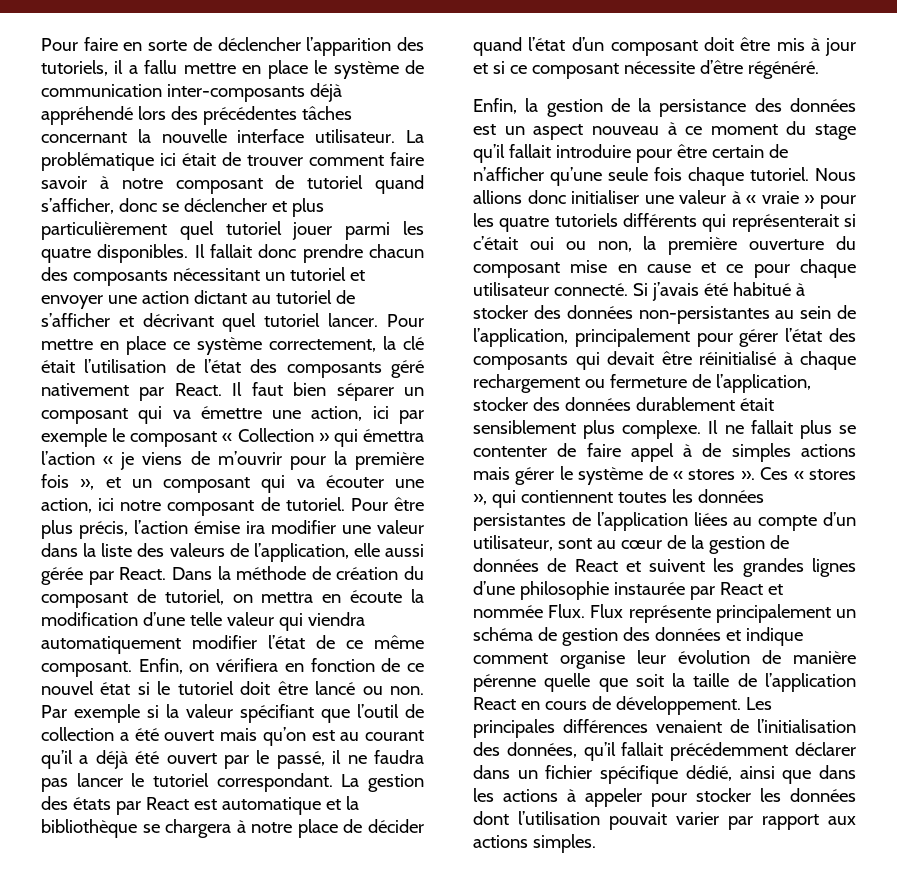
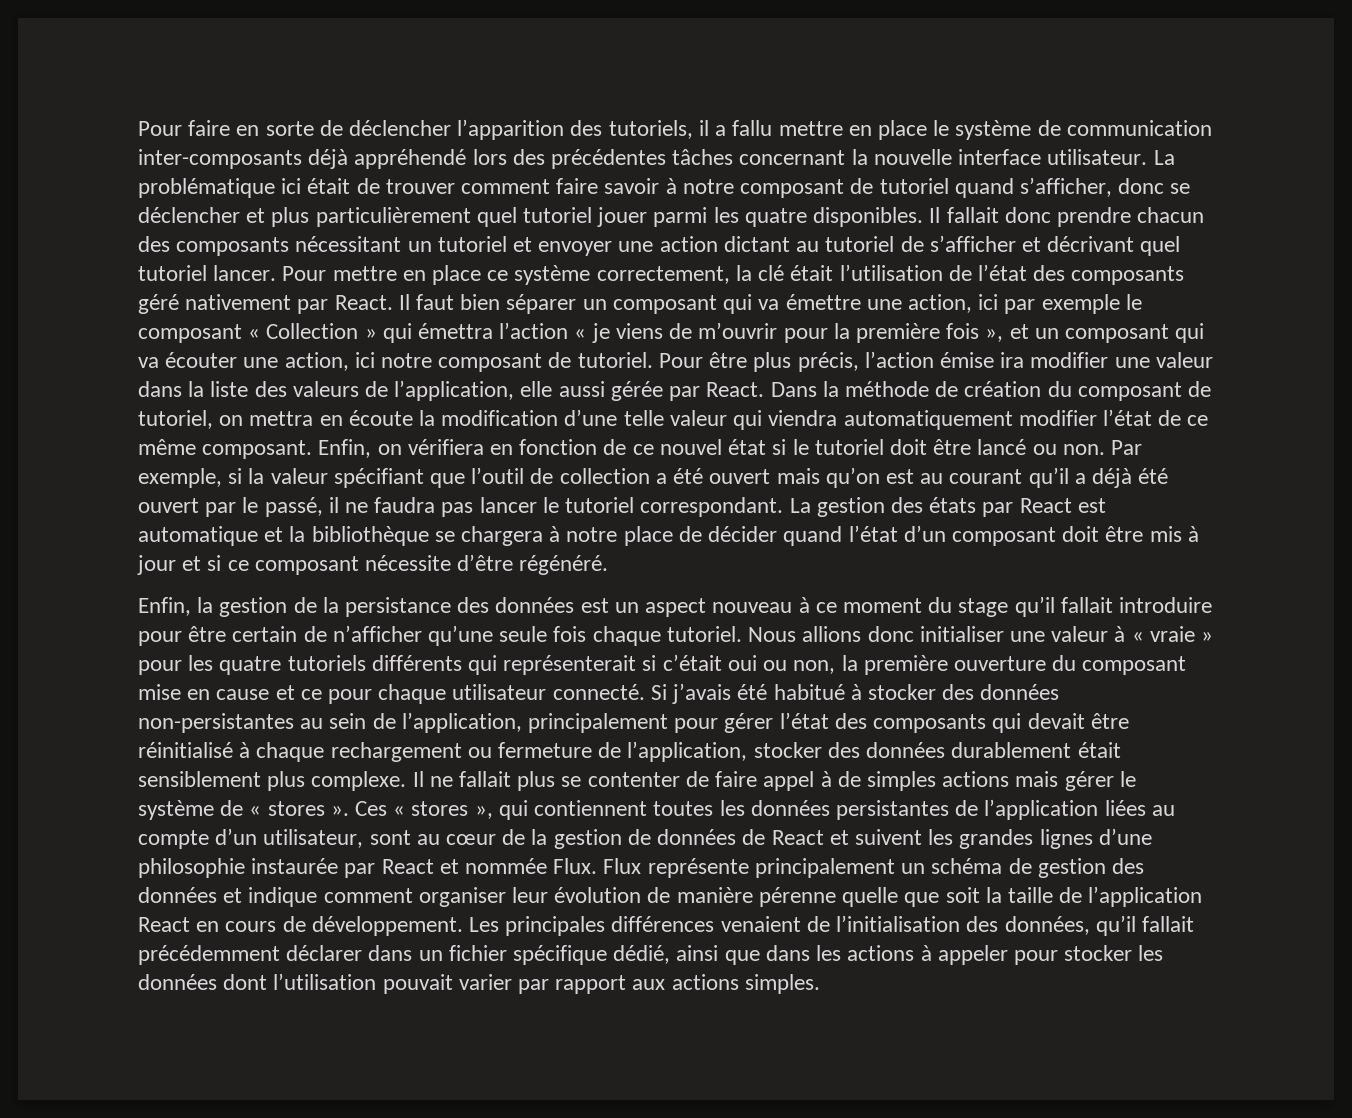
- Par exemple si la valeur spécifiant que l’outil de collection a été ouvert mais qu’on est au courant qu’il a déjà été ouvert par le passé, il ne faudra pas lancer le tutoriel correspondant.
+ Par exemple, si la valeur spécifiant que l’outil de collection a été ouvert mais qu’on est au courant qu’il a déjà été ouvert par le passé, il ne faudra pas lancer le tutoriel correspondant.
- Flux représente principalement un schéma de gestion des données et indique comment organise leur évolution de manière pérenne quelle que soit la taille de l’application React en cours de développement.
+ Flux représente principalement un schéma de gestion des données et indique comment organiser leur évolution de manière pérenne quelle que soit la taille de l’application React en cours de développement.

